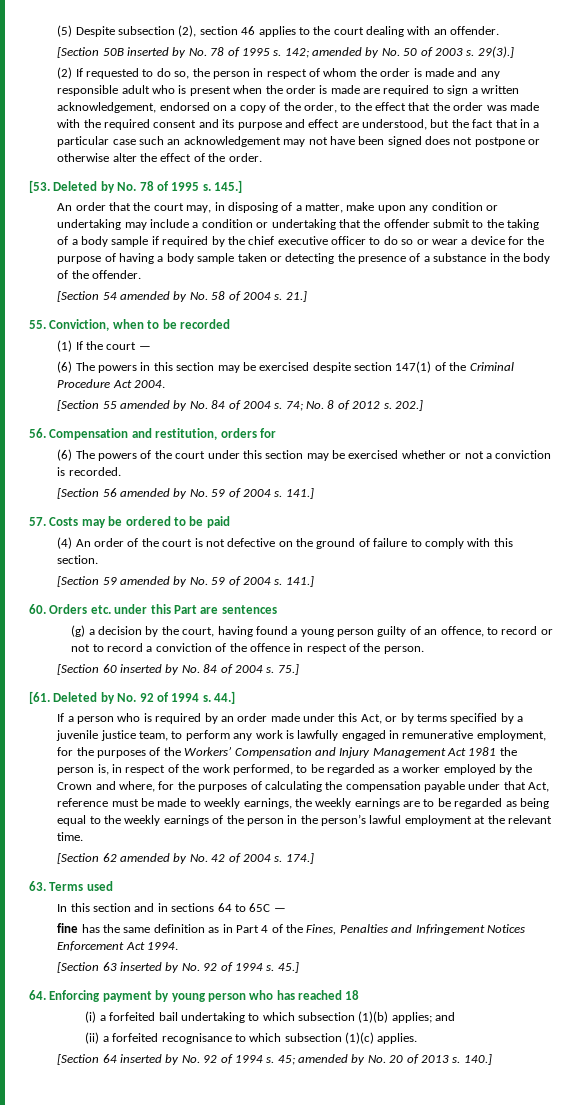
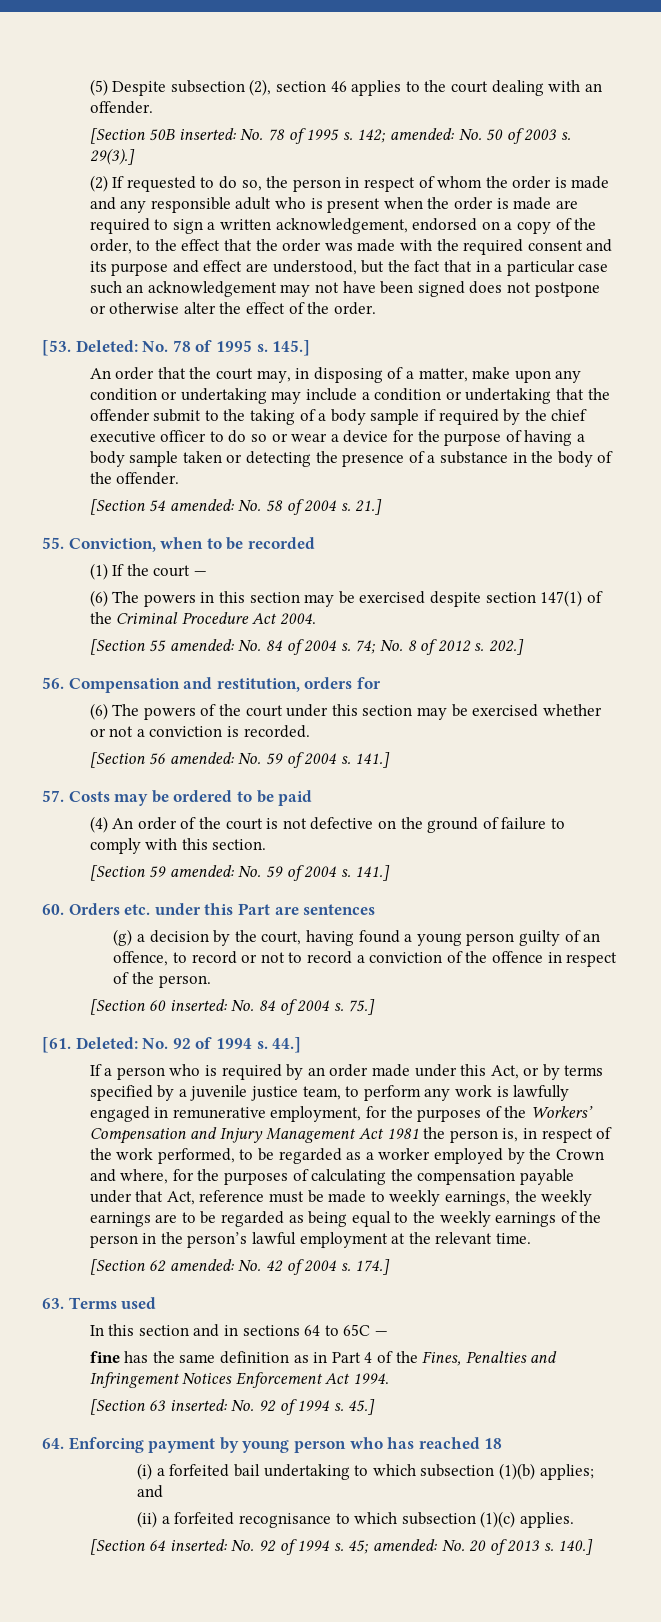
- [Section 50B inserted by No. 78 of 1995 s.
+ [Section 50B inserted: No. 78 of 1995 s.
- 142; amended by No. 50 of 2003 s.
+ 142; amended: No. 50 of 2003 s.
- [53. Deleted by No. 78 of 1995 s.
+ [53. Deleted: No. 78 of 1995 s.
- [Section 54 amended by No. 58 of 2004 s.
+ [Section 54 amended: No. 58 of 2004 s.
- [Section 55 amended by No. 84 of 2004 s.
+ [Section 55 amended: No. 84 of 2004 s.
- [Section 56 amended by No. 59 of 2004 s.
+ [Section 56 amended: No. 59 of 2004 s.
- [Section 59 amended by No. 59 of 2004 s.
+ [Section 59 amended: No. 59 of 2004 s.
- [Section 60 inserted by No. 84 of 2004 s.
+ [Section 60 inserted: No. 84 of 2004 s.
- [61. Deleted by No. 92 of 1994 s.
+ [61. Deleted: No. 92 of 1994 s.
- [Section 62 amended by No. 42 of 2004 s.
+ [Section 62 amended: No. 42 of 2004 s.
- [Section 63 inserted by No. 92 of 1994 s.
+ [Section 63 inserted: No. 92 of 1994 s.
- [Section 64 inserted by No. 92 of 1994 s.
+ [Section 64 inserted: No. 92 of 1994 s.
- 45; amended by No. 20 of 2013 s.
+ 45; amended: No. 20 of 2013 s.

